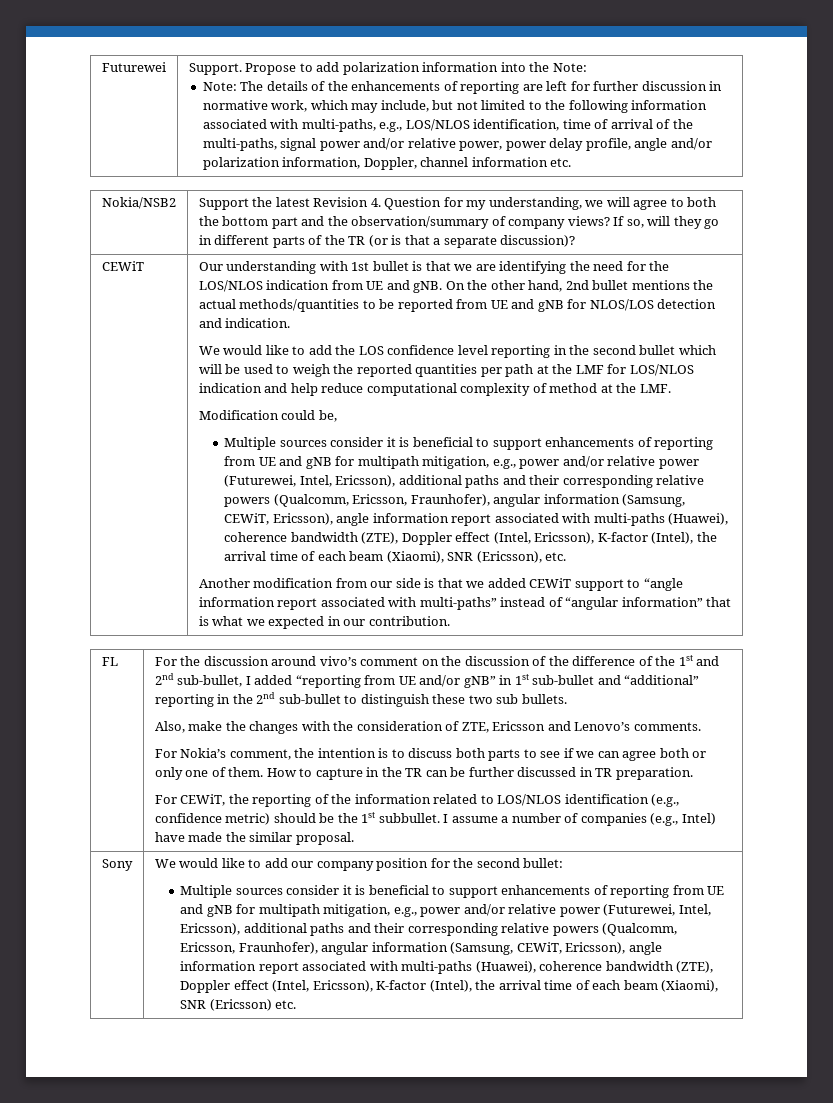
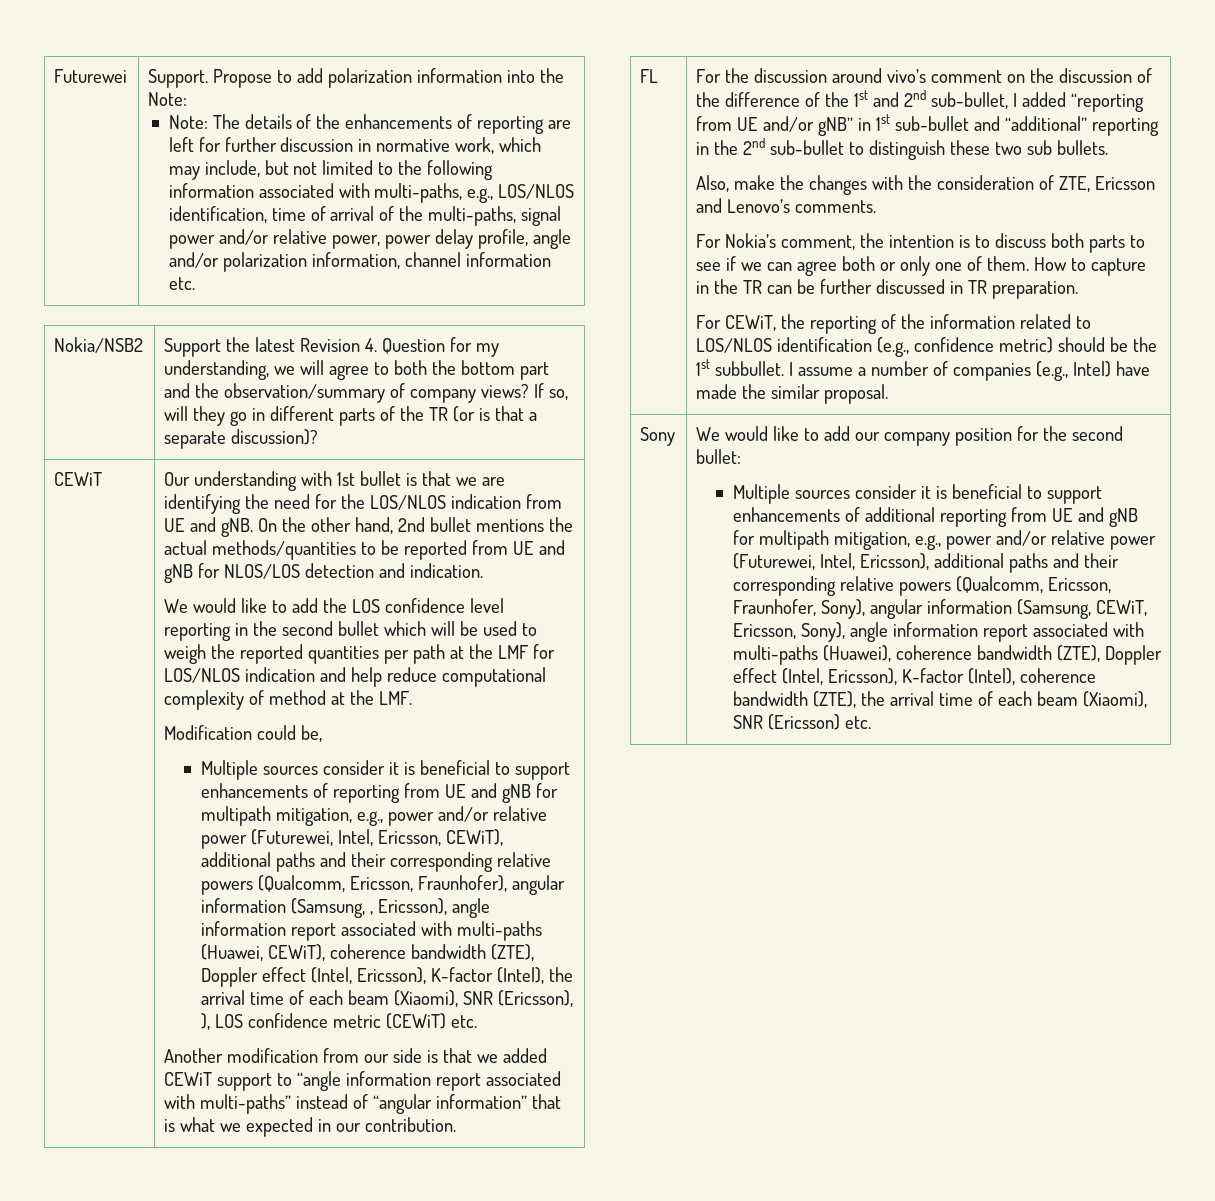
- Note: The details of the enhancements of reporting are left for further discussion in normative work, which may include, but not limited to the following information associated with multi-paths, e.g., LOS/NLOS identification, time of arrival of the multi-paths, signal power and/or relative power, power delay profile, angle and/or polarization information, Doppler, channel information etc.
+ Note: The details of the enhancements of reporting are left for further discussion in normative work, which may include, but not limited to the following information associated with multi-paths, e.g., LOS/NLOS identification, time of arrival of the multi-paths, signal power and/or relative power, power delay profile, angle and/or polarization information, channel information etc.
- Multiple sources consider it is beneficial to support enhancements of reporting from UE and gNB for multipath mitigation, e.g., power and/or relative power (Futurewei, Intel, Ericsson), additional paths and their corresponding relative powers (Qualcomm, Ericsson, Fraunhofer), angular information (Samsung, CEWiT, Ericsson), angle information report associated with multi-paths (Huawei), coherence bandwidth (ZTE), Doppler effect (Intel, Ericsson), K-factor (Intel), the arrival time of each beam (Xiaomi), SNR (Ericsson), etc.
+ Multiple sources consider it is beneficial to support enhancements of reporting from UE and gNB for multipath mitigation, e.g., power and/or relative power (Futurewei, Intel, Ericsson, CEWiT), additional paths and their corresponding relative powers (Qualcomm, Ericsson, Fraunhofer), angular information (Samsung, , Ericsson), angle information report associated with multi-paths (Huawei, CEWiT), coherence bandwidth (ZTE), Doppler effect (Intel, Ericsson), K-factor (Intel), the arrival time of each beam (Xiaomi), SNR (Ericsson), ), LOS confidence metric (CEWiT) etc.
- Multiple sources consider it is beneficial to support enhancements of reporting from UE and gNB for multipath mitigation, e.g., power and/or relative power (Futurewei, Intel, Ericsson), additional paths and their corresponding relative powers (Qualcomm, Ericsson, Fraunhofer), angular information (Samsung, CEWiT, Ericsson), angle information report associated with multi-paths (Huawei), coherence bandwidth (ZTE), Doppler effect (Intel, Ericsson), K-factor (Intel), the arrival time of each beam (Xiaomi), SNR (Ericsson) etc.
+ Multiple sources consider it is beneficial to support enhancements of additional reporting from UE and gNB for multipath mitigation, e.g., power and/or relative power (Futurewei, Intel, Ericsson), additional paths and their corresponding relative powers (Qualcomm, Ericsson, Fraunhofer, Sony), angular information (Samsung, CEWiT, Ericsson, Sony), angle information report associated with multi-paths (Huawei), coherence bandwidth (ZTE), Doppler effect (Intel, Ericsson), K-factor (Intel), coherence bandwidth (ZTE), the arrival time of each beam (Xiaomi), SNR (Ericsson) etc.

